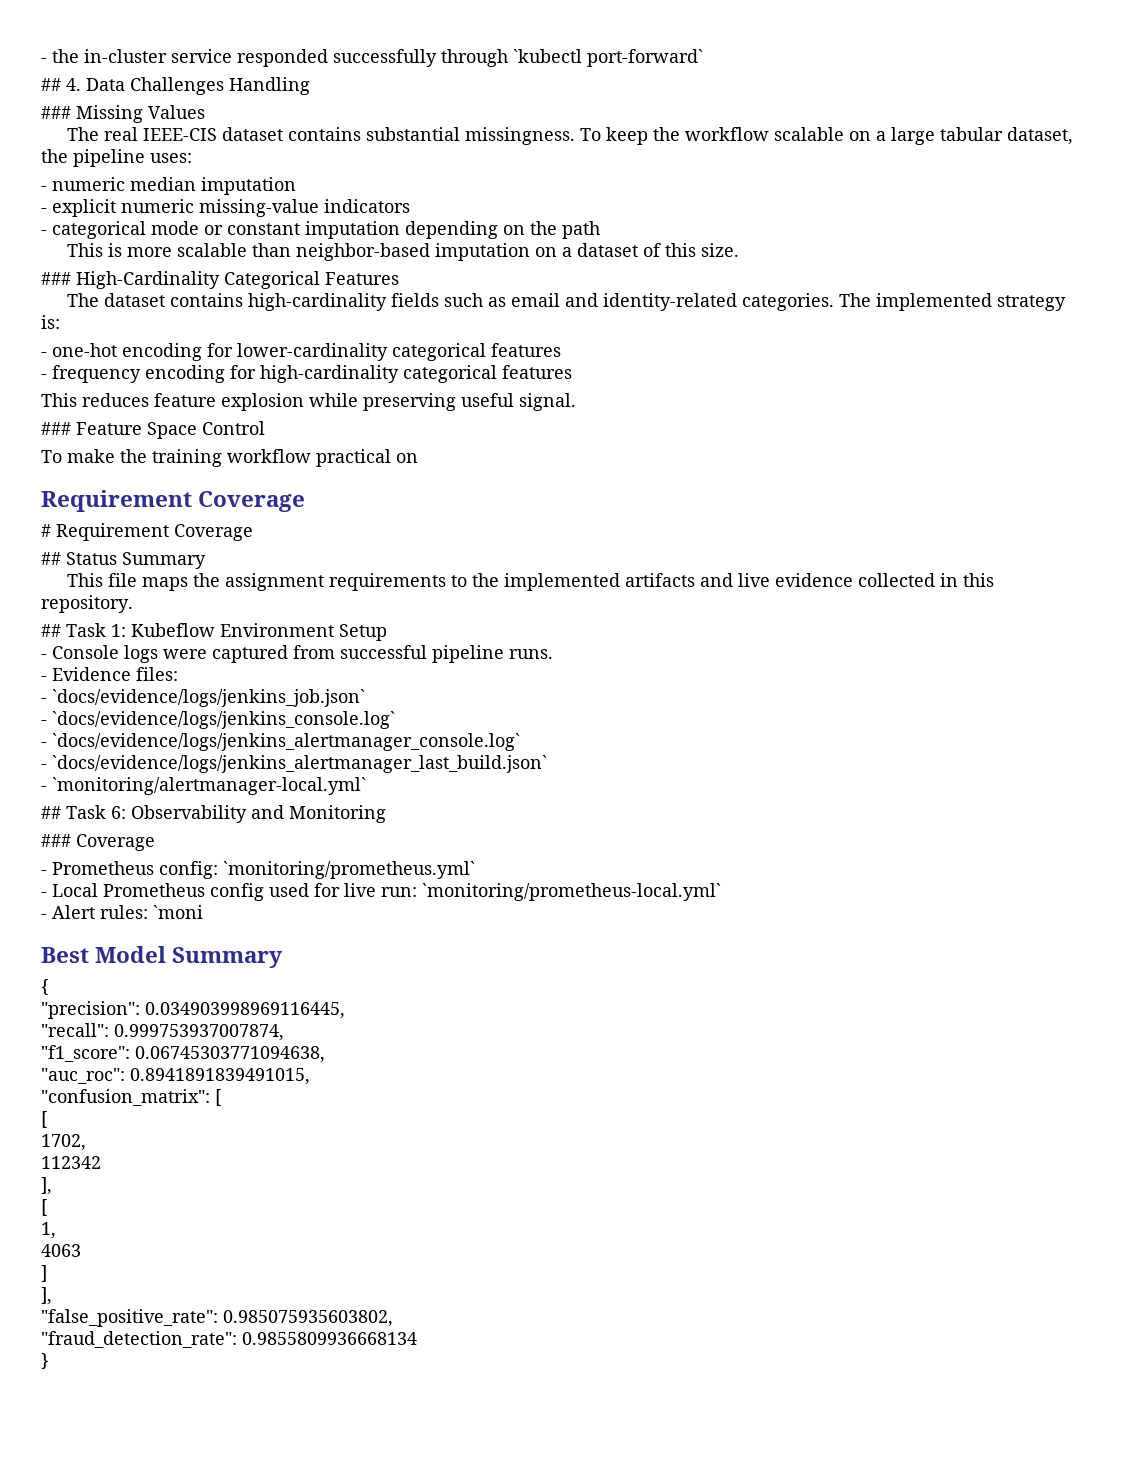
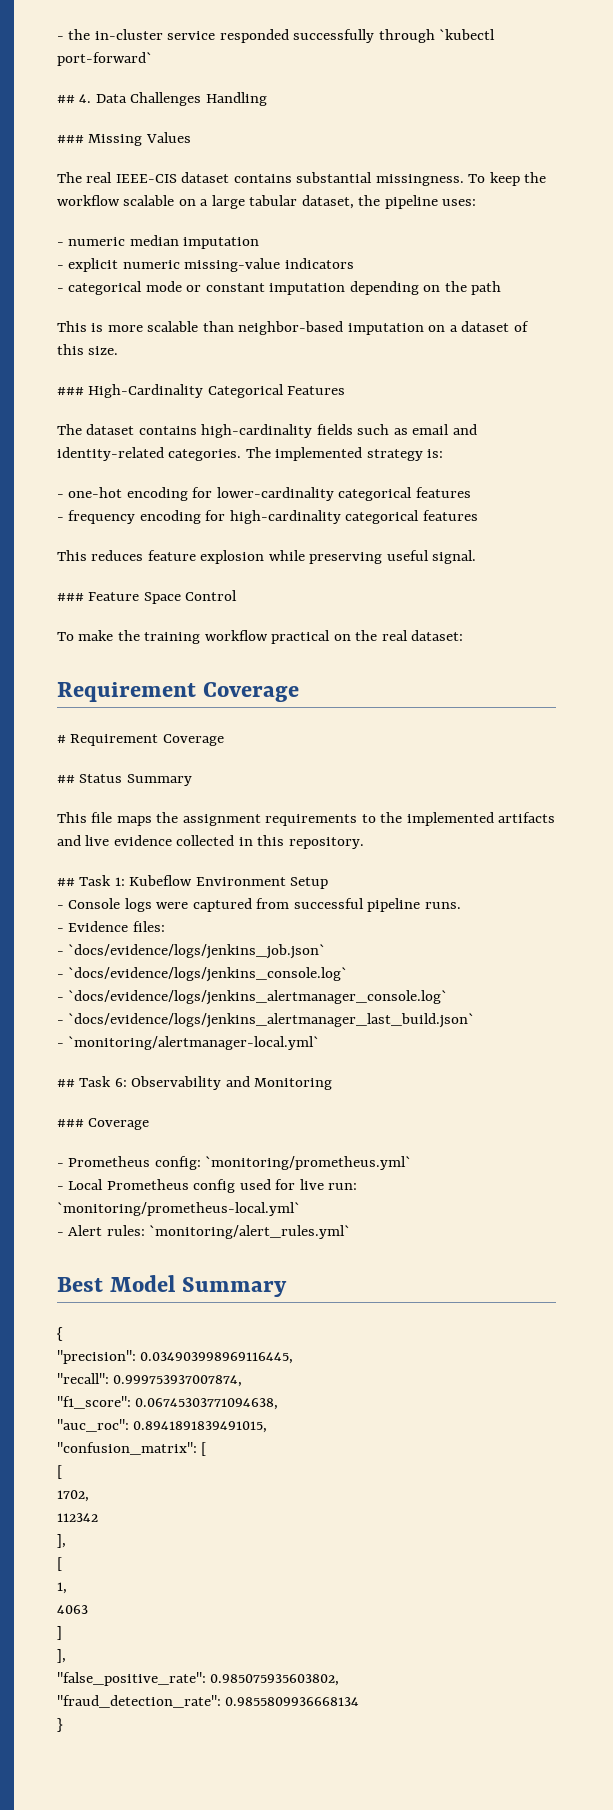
- To make the training workflow practical on
+ To make the training workflow practical on the real dataset:
- - Alert rules: `moni
+ - Alert rules: `monitoring/alert_rules.yml`

